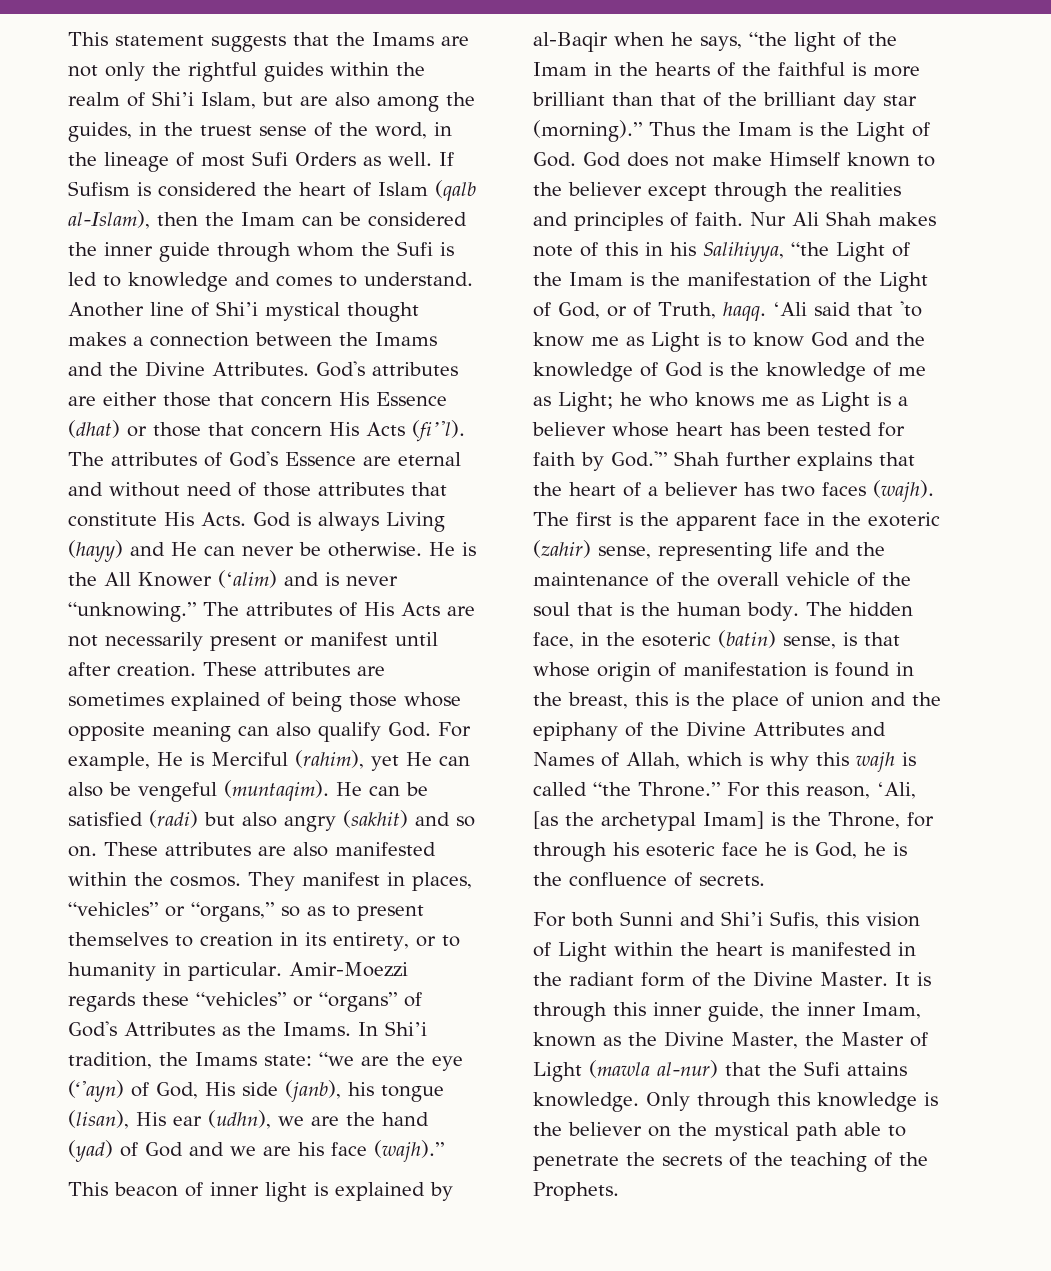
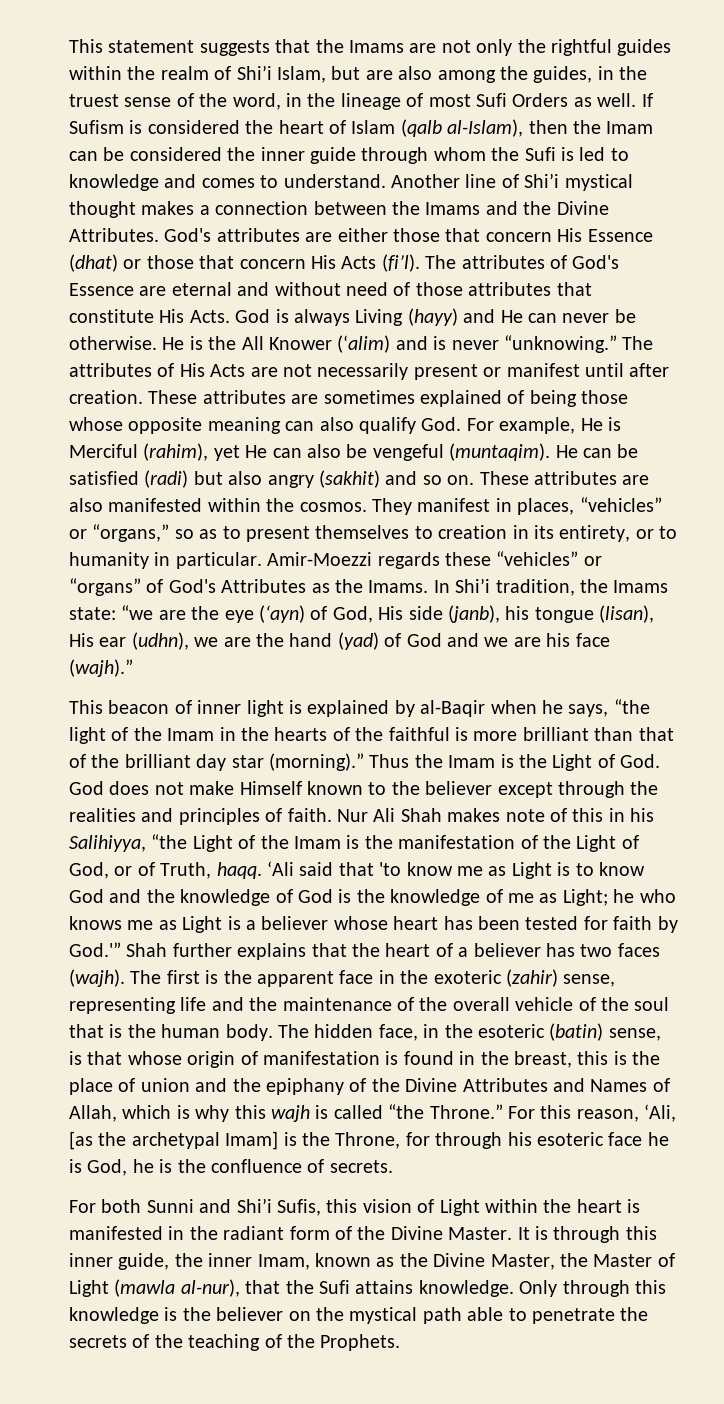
- God's attributes are either those that concern His Essence (dhat) or those that concern His Acts (fi’'l).
+ God's attributes are either those that concern His Essence (dhat) or those that concern His Acts (fi’l).
- In Shi’i tradition, the Imams state: “we are the eye (‘'ayn) of God, His side (janb), his tongue (lisan), His ear (udhn), we are the hand (yad) of God and we are his face (wajh).”
+ In Shi’i tradition, the Imams state: “we are the eye (‘ayn) of God, His side (janb), his tongue (lisan), His ear (udhn), we are the hand (yad) of God and we are his face (wajh).”
- It is through this inner guide, the inner Imam, known as the Divine Master, the Master of Light (mawla al-nur) that the Sufi attains knowledge.
+ It is through this inner guide, the inner Imam, known as the Divine Master, the Master of Light (mawla al-nur), that the Sufi attains knowledge.

